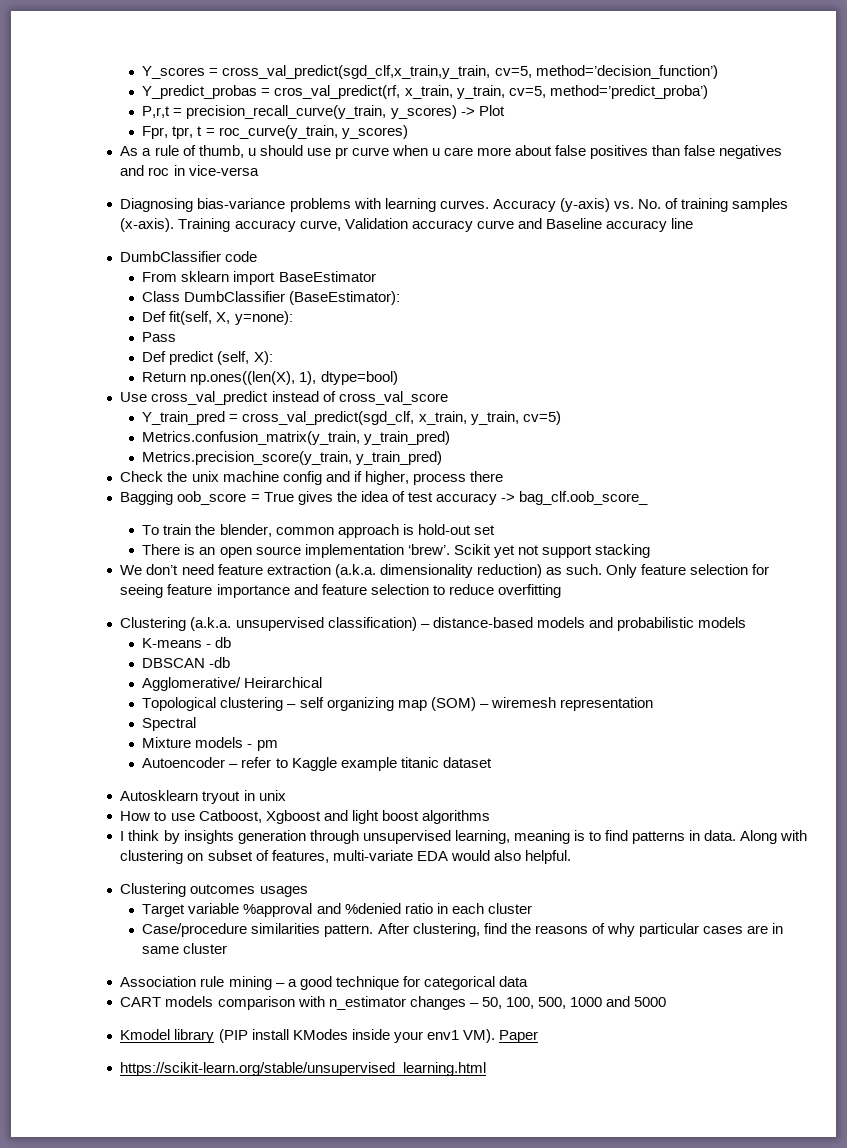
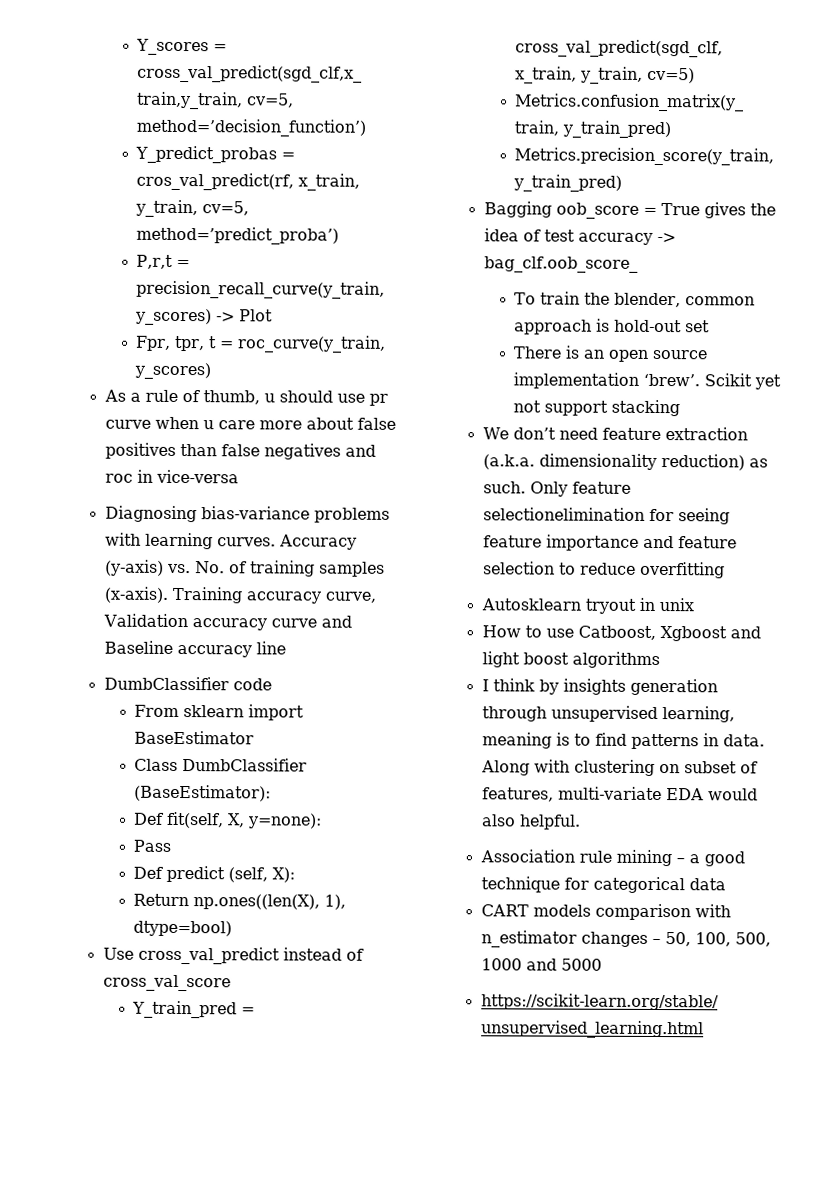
- Check the unix machine config and if higher, process there
- Only feature selection for seeing feature importance and feature selection to reduce overfitting
+ Only feature selectionelimination for seeing feature importance and feature selection to reduce overfitting
- Clustering (a.k.a. unsupervised classification) – distance-based models and probabilistic models
- K-means - db
- DBSCAN -db
- Agglomerative/ Heirarchical
- Topological clustering – self organizing map (SOM) – wiremesh representation
- Spectral
- Mixture models - pm
- Autoencoder – refer to Kaggle example titanic dataset
- Clustering outcomes usages
- Target variable %approval and %denied ratio in each cluster
- Case/procedure similarities pattern. After clustering, find the reasons of why particular cases are in same cluster
- Kmodel library (PIP install KModes inside your env1 VM). Paper

